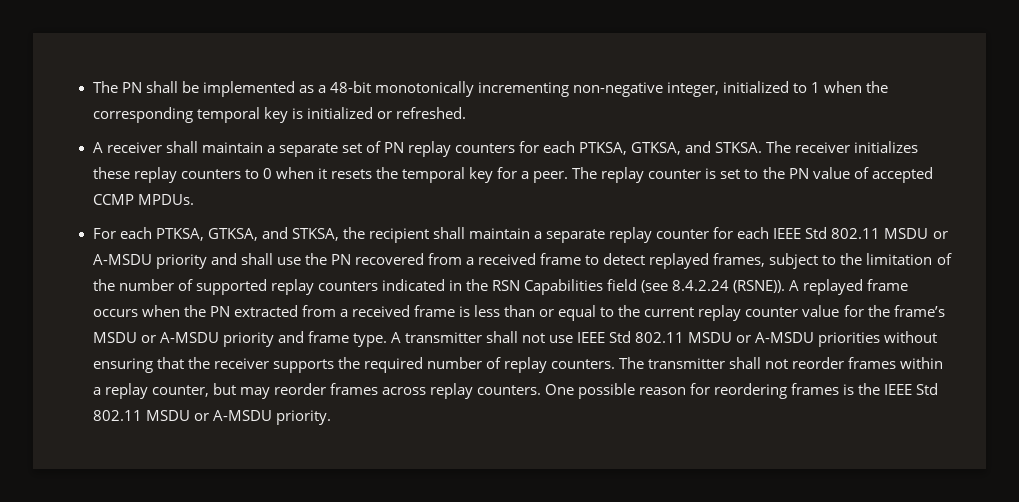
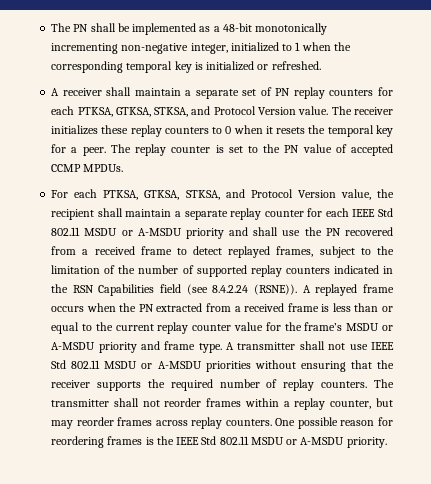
- A receiver shall maintain a separate set of PN replay counters for each PTKSA, GTKSA, and STKSA.
+ A receiver shall maintain a separate set of PN replay counters for each PTKSA, GTKSA, STKSA, and Protocol Version value.
- For each PTKSA, GTKSA, and STKSA, the recipient shall maintain a separate replay counter for each IEEE Std 802.11 MSDU or A-MSDU priority and shall use the PN recovered from a received frame to detect replayed frames, subject to the limitation of the number of supported replay counters indicated in the RSN Capabilities field (see 8.4.2.24 (RSNE)).
+ For each PTKSA, GTKSA, STKSA, and Protocol Version value, the recipient shall maintain a separate replay counter for each IEEE Std 802.11 MSDU or A-MSDU priority and shall use the PN recovered from a received frame to detect replayed frames, subject to the limitation of the number of supported replay counters indicated in the RSN Capabilities field (see 8.4.2.24 (RSNE)).

